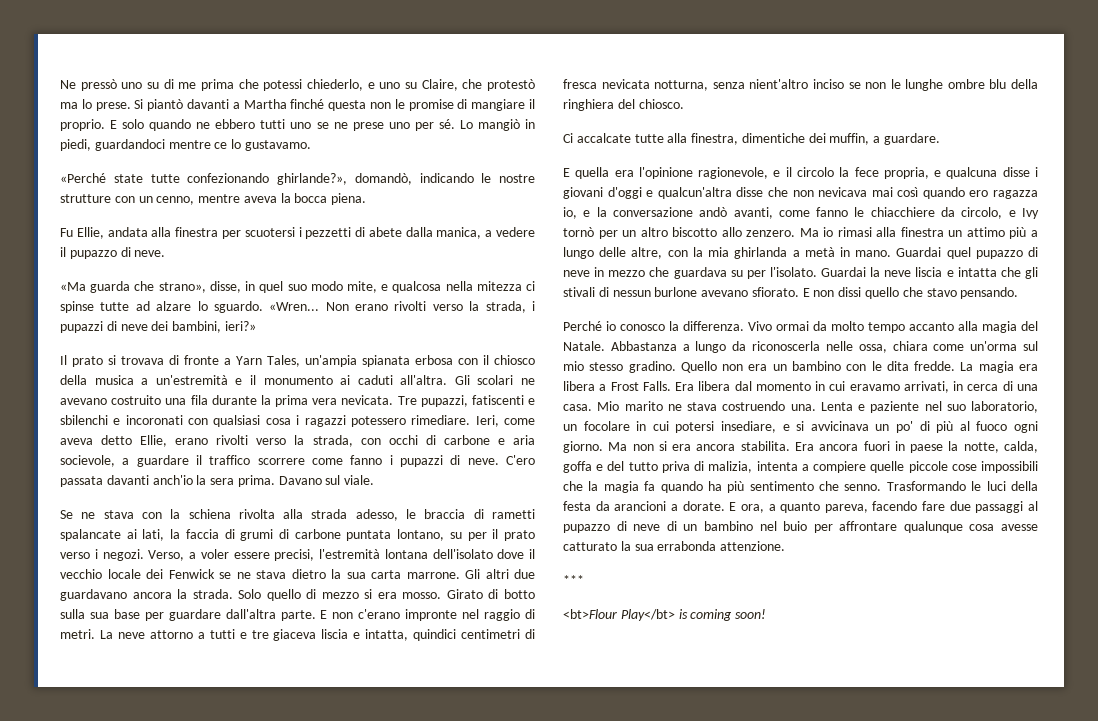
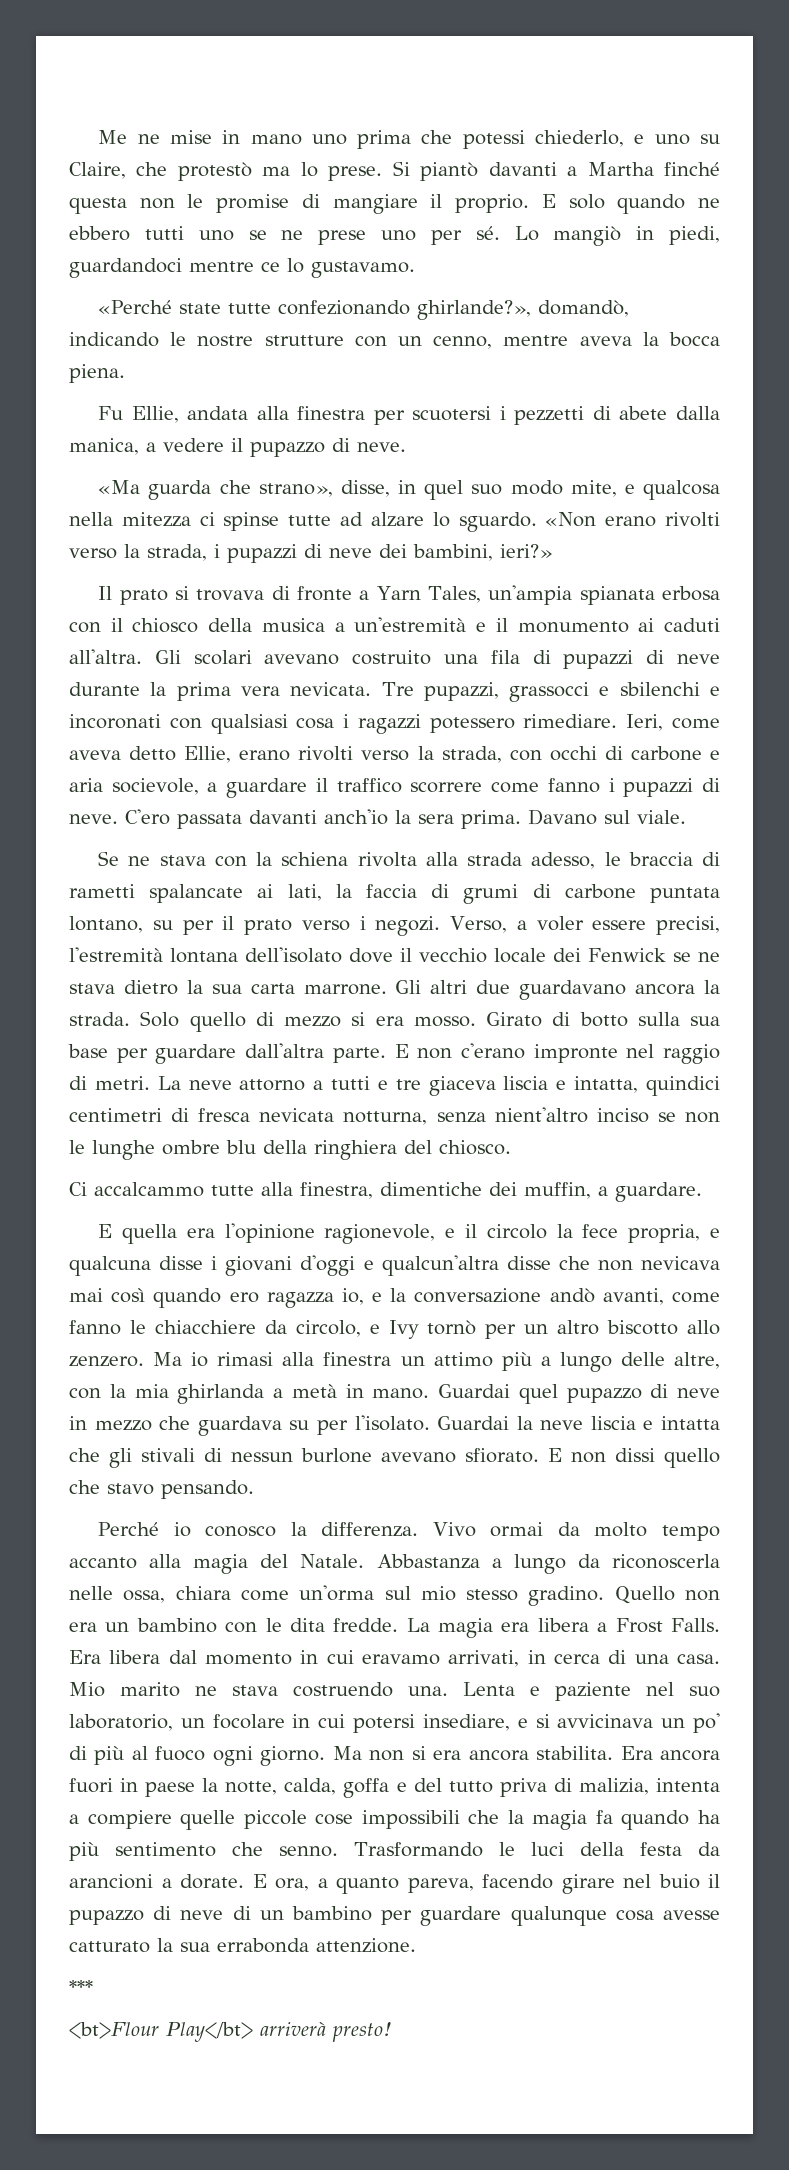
- Ne pressò uno su di me prima che potessi chiederlo, e uno su Claire, che protestò ma lo prese.
+ Me ne mise in mano uno prima che potessi chiederlo, e uno su Claire, che protestò ma lo prese.
- «Wren... Non erano rivolti verso la strada, i pupazzi di neve dei bambini, ieri?»
+ «Non erano rivolti verso la strada, i pupazzi di neve dei bambini, ieri?»
- Gli scolari ne avevano costruito una fila durante la prima vera nevicata.
+ Gli scolari avevano costruito una fila di pupazzi di neve durante la prima vera nevicata.
- Tre pupazzi, fatiscenti e sbilenchi e incoronati con qualsiasi cosa i ragazzi potessero rimediare.
+ Tre pupazzi, grassocci e sbilenchi e incoronati con qualsiasi cosa i ragazzi potessero rimediare.
- Ci accalcate tutte alla finestra, dimentiche dei muffin, a guardare.
+ Ci accalcammo tutte alla finestra, dimentiche dei muffin, a guardare.
- E ora, a quanto pareva, facendo fare due passaggi al pupazzo di neve di un bambino nel buio per affrontare qualunque cosa avesse catturato la sua errabonda attenzione.
+ E ora, a quanto pareva, facendo girare nel buio il pupazzo di neve di un bambino per guardare qualunque cosa avesse catturato la sua errabonda attenzione.
- <bt>Flour Play</bt> is coming soon!
+ <bt>Flour Play</bt> arriverà presto!

